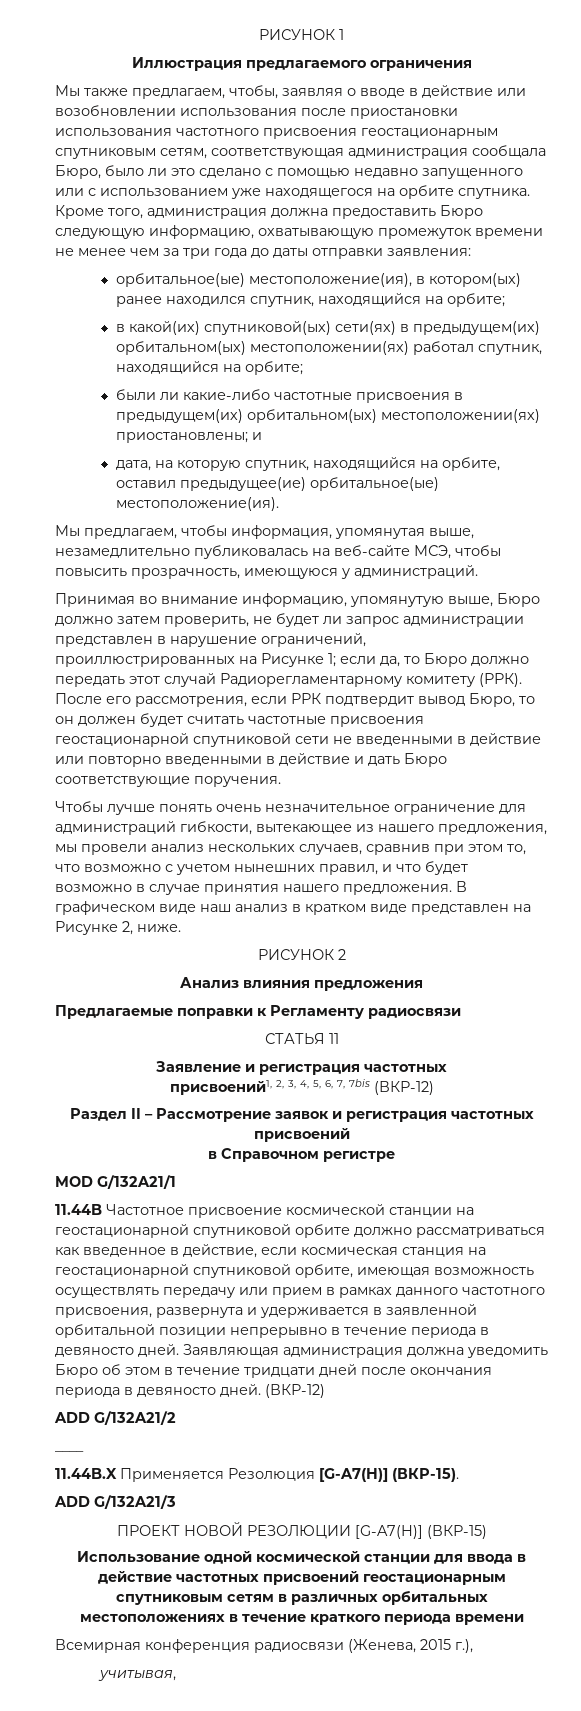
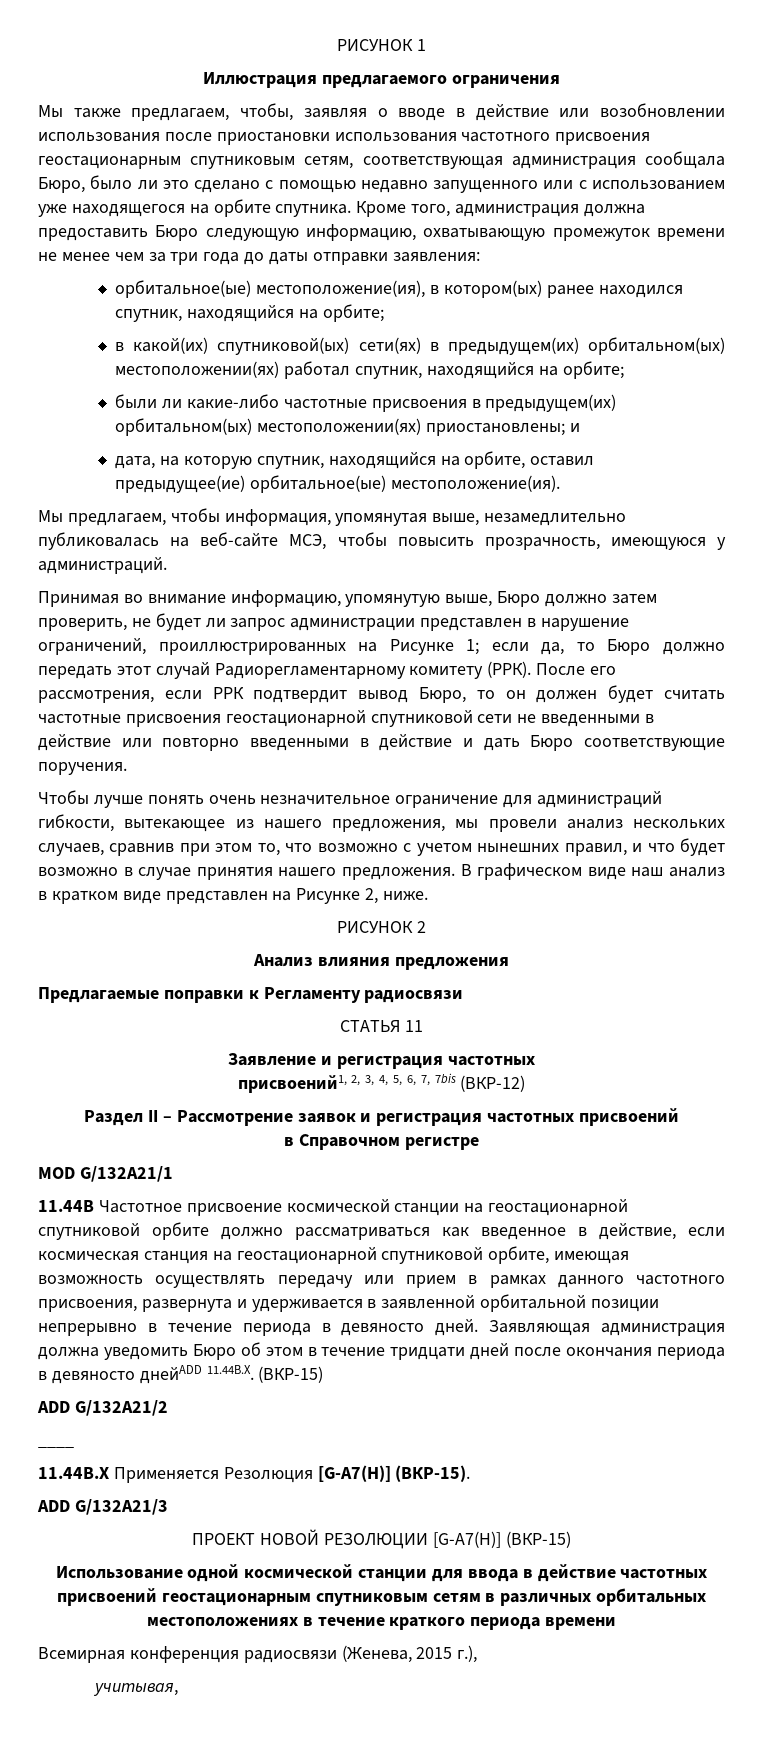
- Заявляющая администрация должна уведомить Бюро об этом в течение тридцати дней после окончания периода в девяносто дней. (ВКР-12)
+ Заявляющая администрация должна уведомить Бюро об этом в течение тридцати дней после окончания периода в девяносто днейADD 11.44B.X. (ВКР-15)

